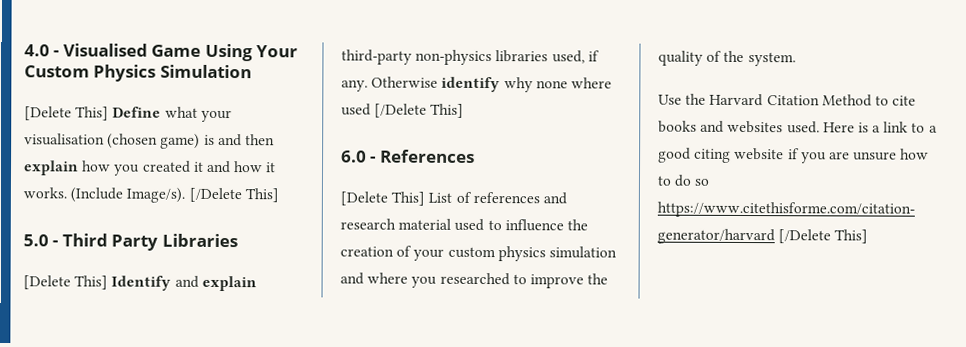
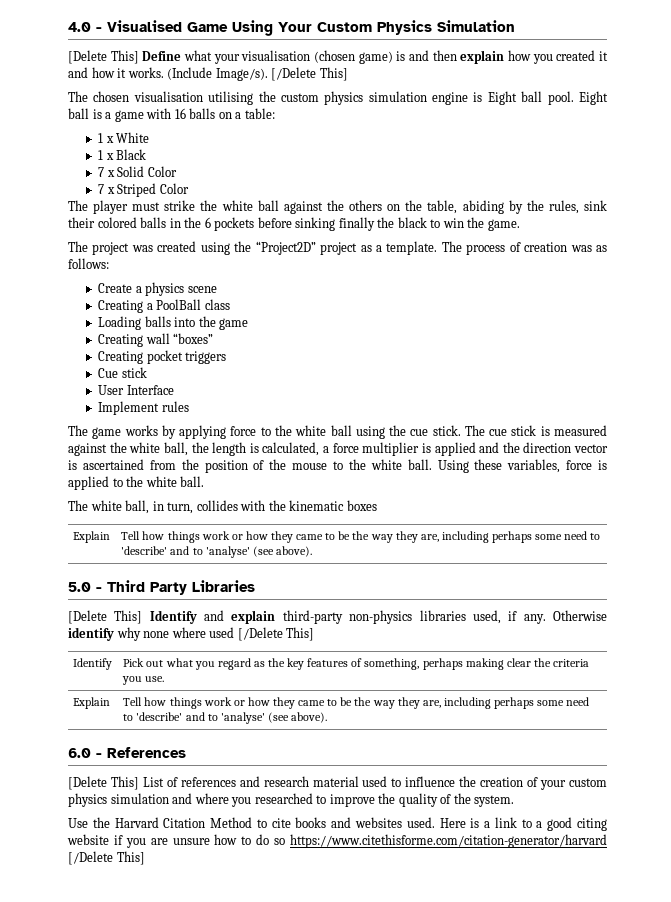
+ The chosen visualisation utilising the custom physics simulation engine is Eight ball pool. Eight ball is a game with 16 balls on a table:
+ 1 x White
+ 1 x Black
+ 7 x Solid Color
+ 7 x Striped Color
+ The player must strike the white ball against the others on the table, abiding by the rules, sink their colored balls in the 6 pockets before sinking finally the black to win the game.
+ The project was created using the “Project2D” project as a template. The process of creation was as follows:
+ Create a physics scene
+ Creating a PoolBall class
+ Loading balls into the game
+ Creating wall “boxes”
+ Creating pocket triggers
+ Cue stick
+ User Interface
+ Implement rules
+ The game works by applying force to the white ball using the cue stick. The cue stick is measured against the white ball, the length is calculated, a force multiplier is applied and the direction vector is ascertained from the position of the mouse to the white ball. Using these variables, force is applied to the white ball.
+ The white ball, in turn, collides with the kinematic boxes
+ Explain | Tell how things work or how they came to be the way they are, including perhaps some need to 'describe' and to 'analyse' (see above).
+ Identify | Pick out what you regard as the key features of something, perhaps making clear the criteria you use.
+ Explain | Tell how things work or how they came to be the way they are, including perhaps some need to 'describe' and to 'analyse' (see above).

